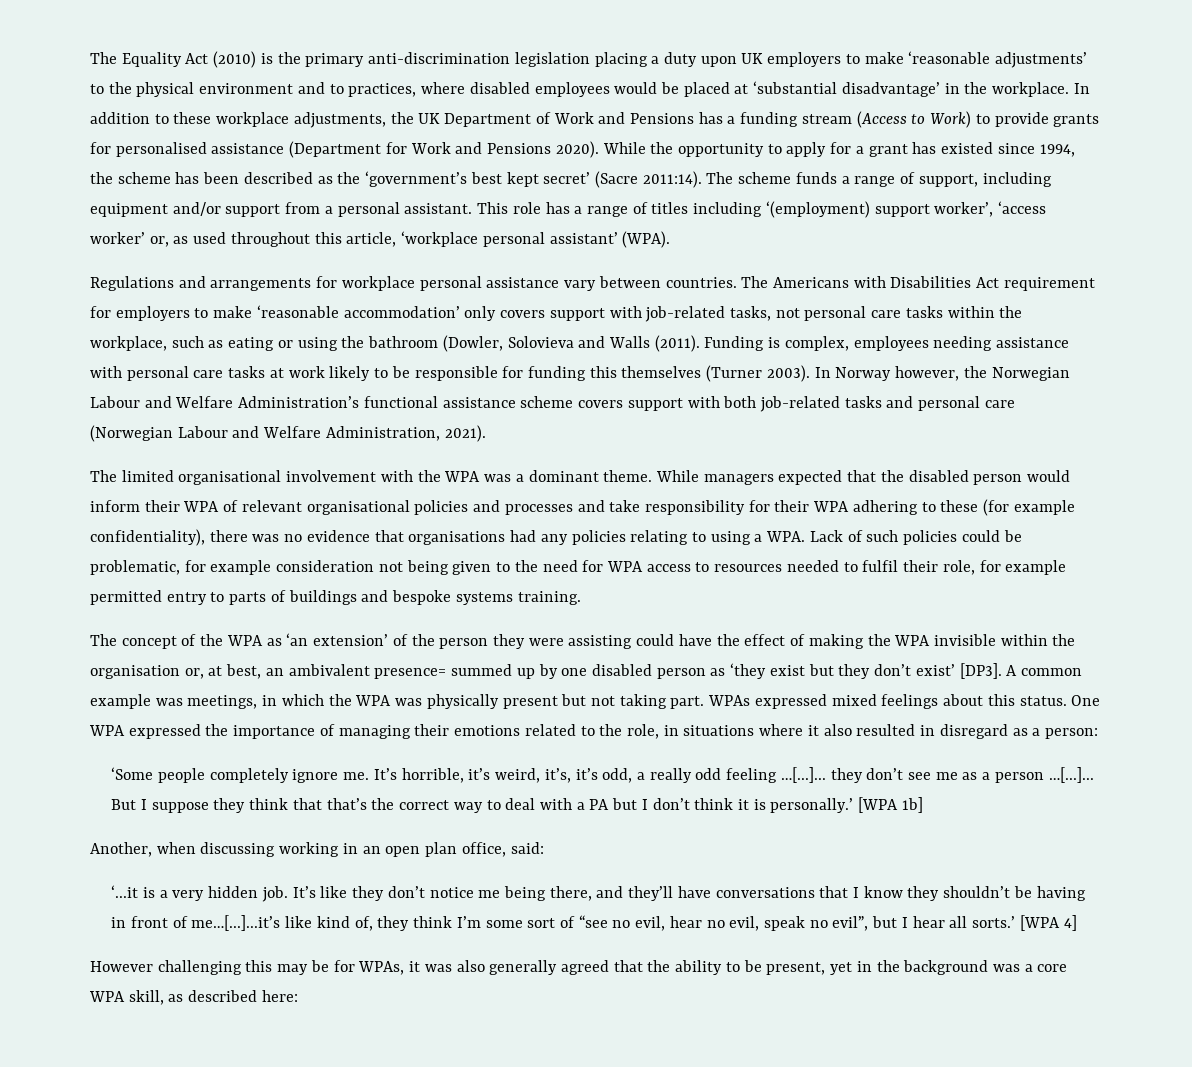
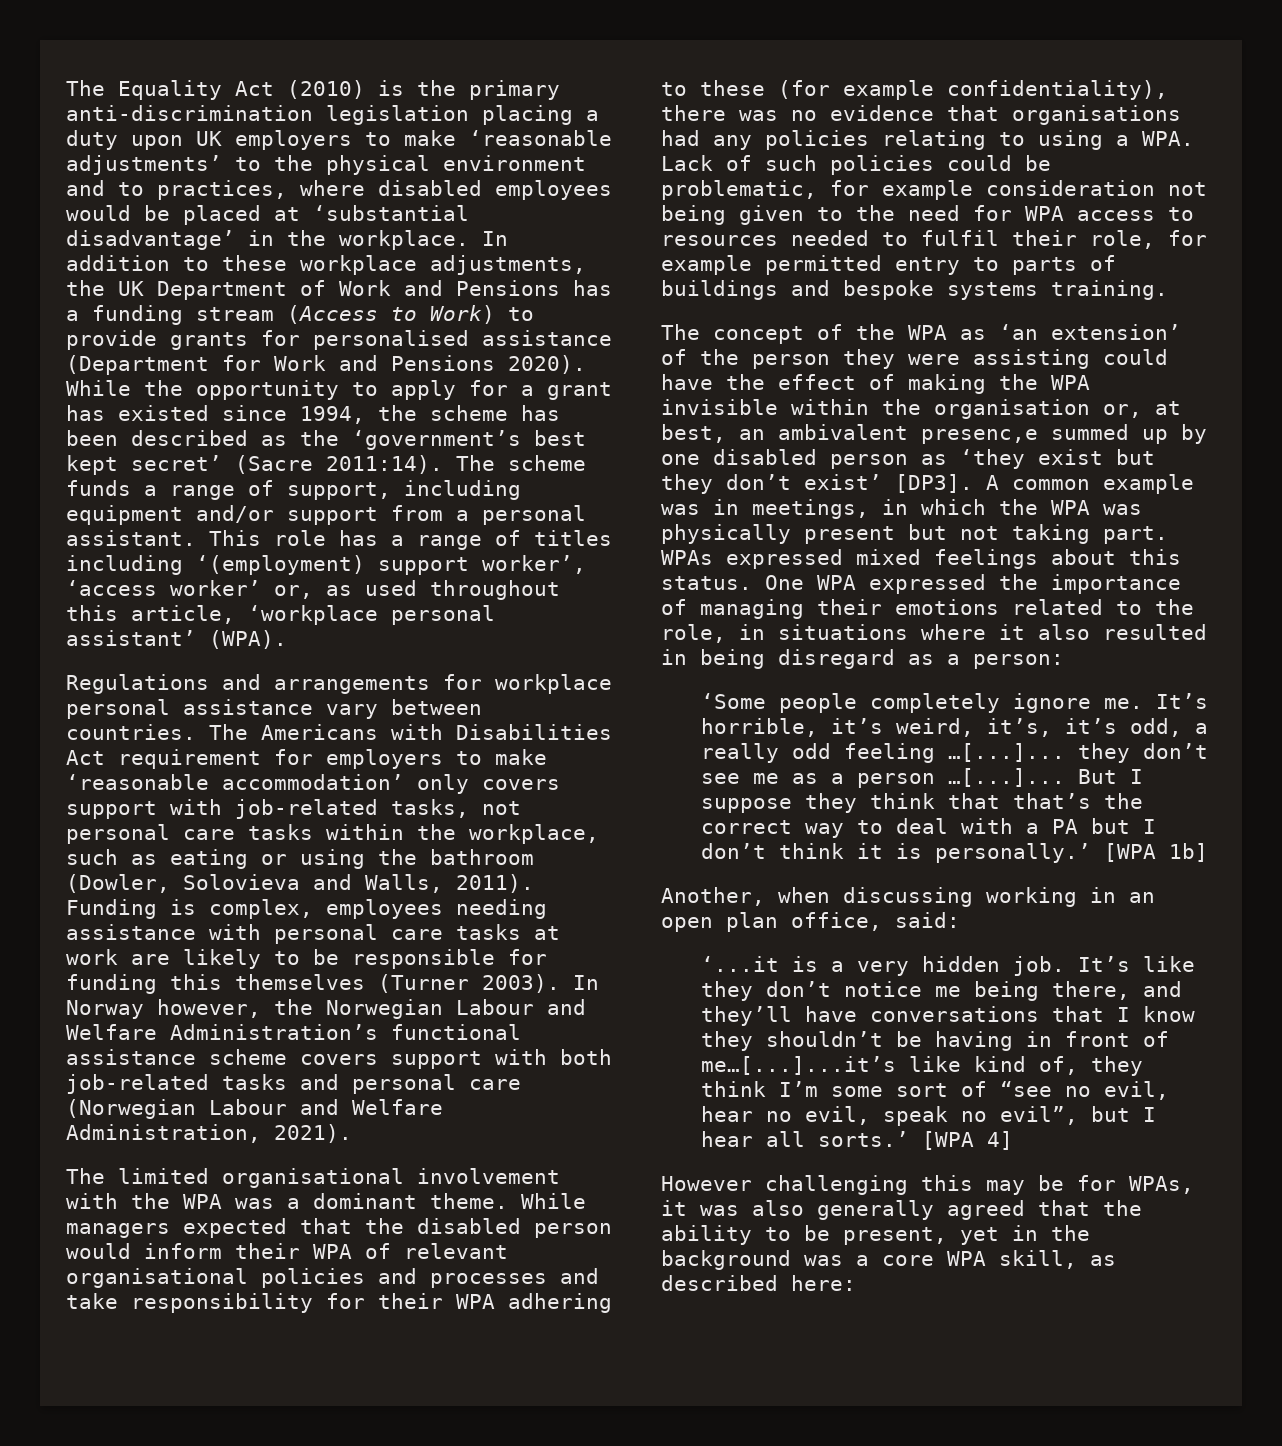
- The Americans with Disabilities Act requirement for employers to make ‘reasonable accommodation’ only covers support with job-related tasks, not personal care tasks within the workplace, such as eating or using the bathroom (Dowler, Solovieva and Walls (2011).
+ The Americans with Disabilities Act requirement for employers to make ‘reasonable accommodation’ only covers support with job-related tasks, not personal care tasks within the workplace, such as eating or using the bathroom (Dowler, Solovieva and Walls, 2011).
- Funding is complex, employees needing assistance with personal care tasks at work likely to be responsible for funding this themselves (Turner 2003).
+ Funding is complex, employees needing assistance with personal care tasks at work are likely to be responsible for funding this themselves (Turner 2003).
- The concept of the WPA as ‘an extension’ of the person they were assisting could have the effect of making the WPA invisible within the organisation or, at best, an ambivalent presence= summed up by one disabled person as ‘they exist but they don’t exist’ [DP3].
+ The concept of the WPA as ‘an extension’ of the person they were assisting could have the effect of making the WPA invisible within the organisation or, at best, an ambivalent presenc,e summed up by one disabled person as ‘they exist but they don’t exist’ [DP3].
- A common example was meetings, in which the WPA was physically present but not taking part.
+ A common example was in meetings, in which the WPA was physically present but not taking part.
- One WPA expressed the importance of managing their emotions related to the role, in situations where it also resulted in disregard as a person:
+ One WPA expressed the importance of managing their emotions related to the role, in situations where it also resulted in being disregard as a person:

